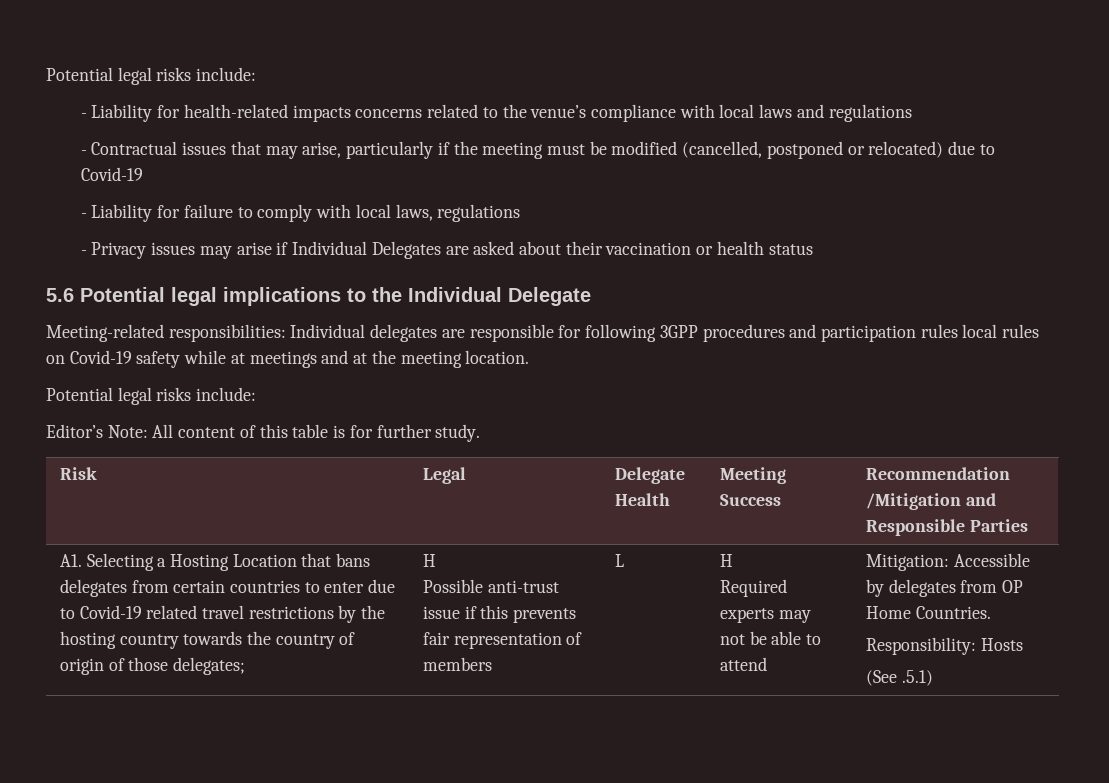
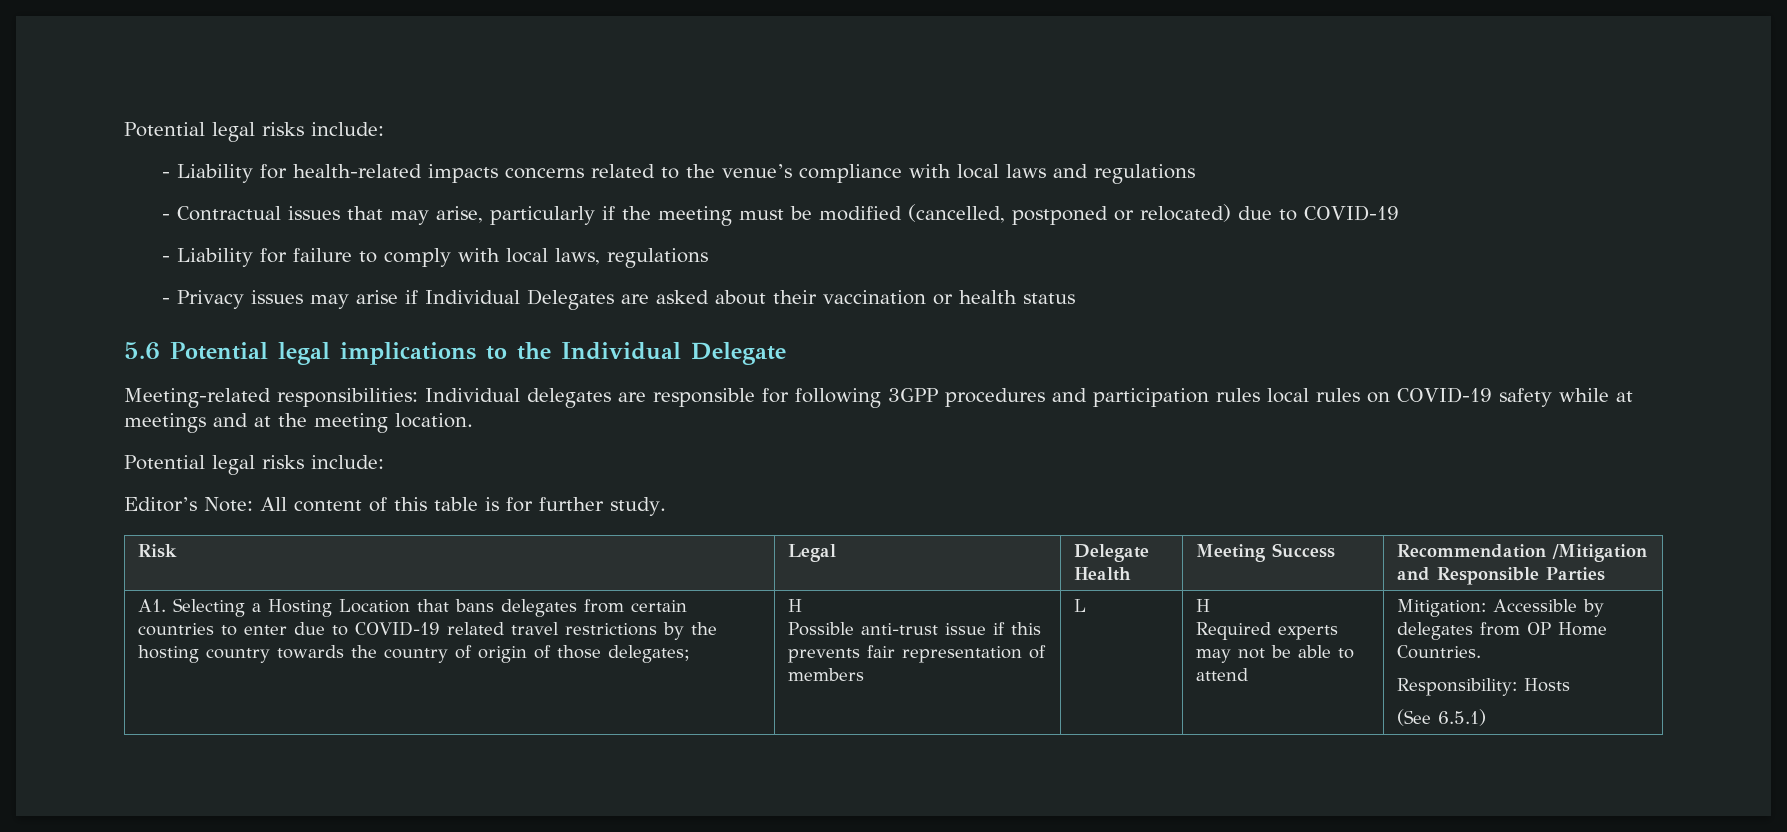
- - Contractual issues that may arise, particularly if the meeting must be modified (cancelled, postponed or relocated) due to Covid-19
+ - Contractual issues that may arise, particularly if the meeting must be modified (cancelled, postponed or relocated) due to COVID-19
- Meeting-related responsibilities: Individual delegates are responsible for following 3GPP procedures and participation rules local rules on Covid-19 safety while at meetings and at the meeting location.
+ Meeting-related responsibilities: Individual delegates are responsible for following 3GPP procedures and participation rules local rules on COVID-19 safety while at meetings and at the meeting location.
- A1. Selecting a Hosting Location that bans delegates from certain countries to enter due to Covid-19 related travel restrictions by the hosting country towards the country of origin of those delegates;
+ A1. Selecting a Hosting Location that bans delegates from certain countries to enter due to COVID-19 related travel restrictions by the hosting country towards the country of origin of those delegates;
- (See .5.1)
+ (See 6.5.1)

